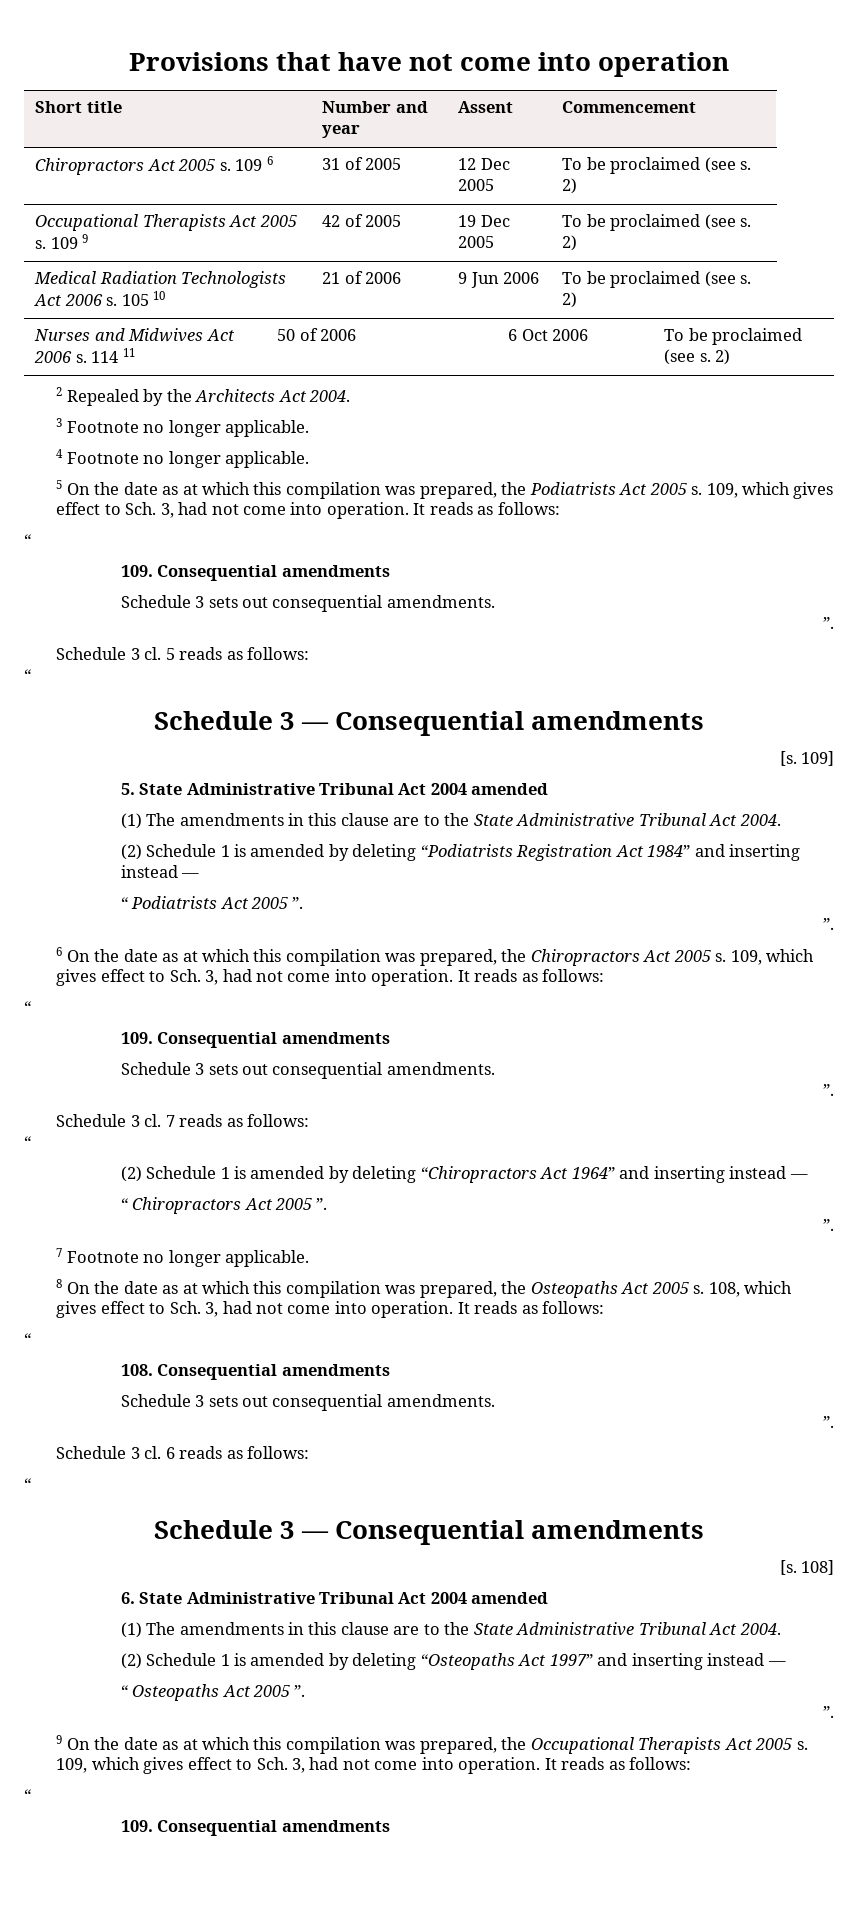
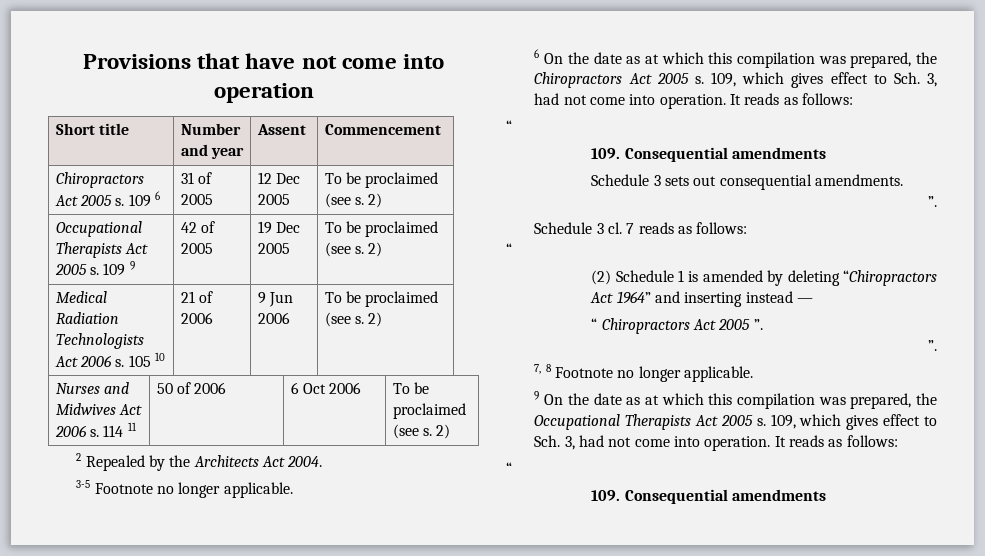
- 3 Footnote no longer applicable.
- 4 Footnote no longer applicable.
- 5 On the date as at which this compilation was prepared, the Podiatrists Act 2005 s. 109, which gives effect to Sch. 3, had not come into operation. It reads as follows:
- “
- 109. Consequential amendments
- Schedule 3 sets out consequential amendments.
- ”.
- Schedule 3 cl. 5 reads as follows:
- “
- Schedule 3 — Consequential amendments
- [s. 109]
- 5. State Administrative Tribunal Act 2004 amended
- (1) The amendments in this clause are to the State Administrative Tribunal Act 2004.
- (2) Schedule 1 is amended by deleting “Podiatrists Registration Act 1984” and inserting instead —
- “ Podiatrists Act 2005 ”.
- ”.
+ 3-5 Footnote no longer applicable.
- 7 Footnote no longer applicable.
- 8 On the date as at which this compilation was prepared, the Osteopaths Act 2005 s. 108, which gives effect to Sch. 3, had not come into operation. It reads as follows:
- “
- 108. Consequential amendments
- Schedule 3 sets out consequential amendments.
- ”.
- Schedule 3 cl. 6 reads as follows:
- “
- Schedule 3 — Consequential amendments
- [s. 108]
- 6. State Administrative Tribunal Act 2004 amended
- (1) The amendments in this clause are to the State Administrative Tribunal Act 2004.
- (2) Schedule 1 is amended by deleting “Osteopaths Act 1997” and inserting instead —
- “ Osteopaths Act 2005 ”.
- ”.
+ 7, 8 Footnote no longer applicable.

